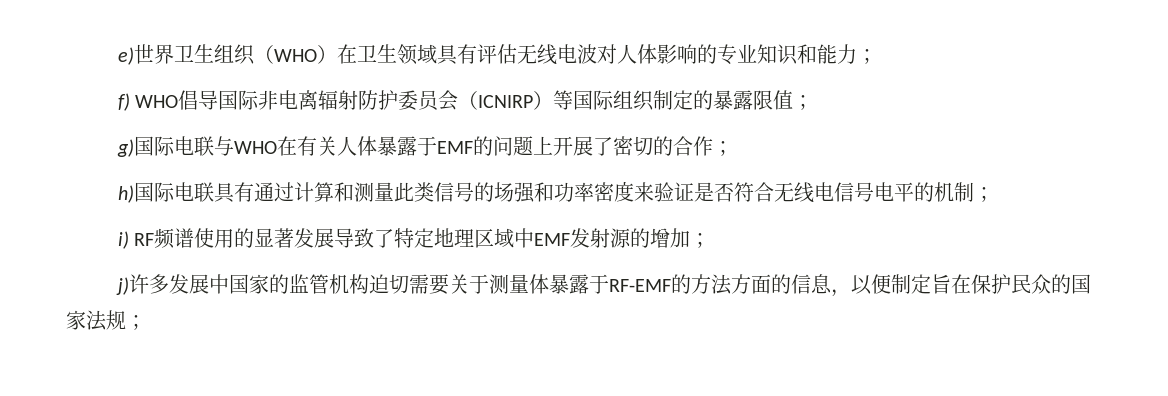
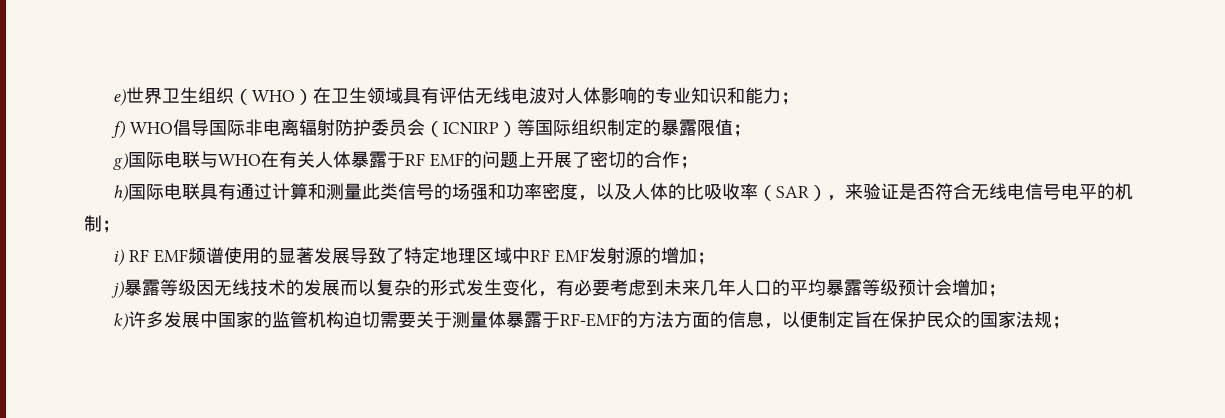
- g)国际电联与WHO在有关人体暴露于EMF的问题上开展了密切的合作；
+ g)国际电联与WHO在有关人体暴露于RF EMF的问题上开展了密切的合作；
- h)国际电联具有通过计算和测量此类信号的场强和功率密度来验证是否符合无线电信号电平的机制；
+ h)国际电联具有通过计算和测量此类信号的场强和功率密度，以及人体的比吸收率（SAR），来验证是否符合无线电信号电平的机制；
- i) RF频谱使用的显著发展导致了特定地理区域中EMF发射源的增加；
+ i) RF EMF频谱使用的显著发展导致了特定地理区域中RF EMF发射源的增加；
- j)许多发展中国家的监管机构迫切需要关于测量体暴露于RF-EMF的方法方面的信息，以便制定旨在保护民众的国家法规；
+ j)暴露等级因无线技术的发展而以复杂的形式发生变化，有必要考虑到未来几年人口的平均暴露等级预计会增加；
+ k)许多发展中国家的监管机构迫切需要关于测量体暴露于RF-EMF的方法方面的信息，以便制定旨在保护民众的国家法规；

